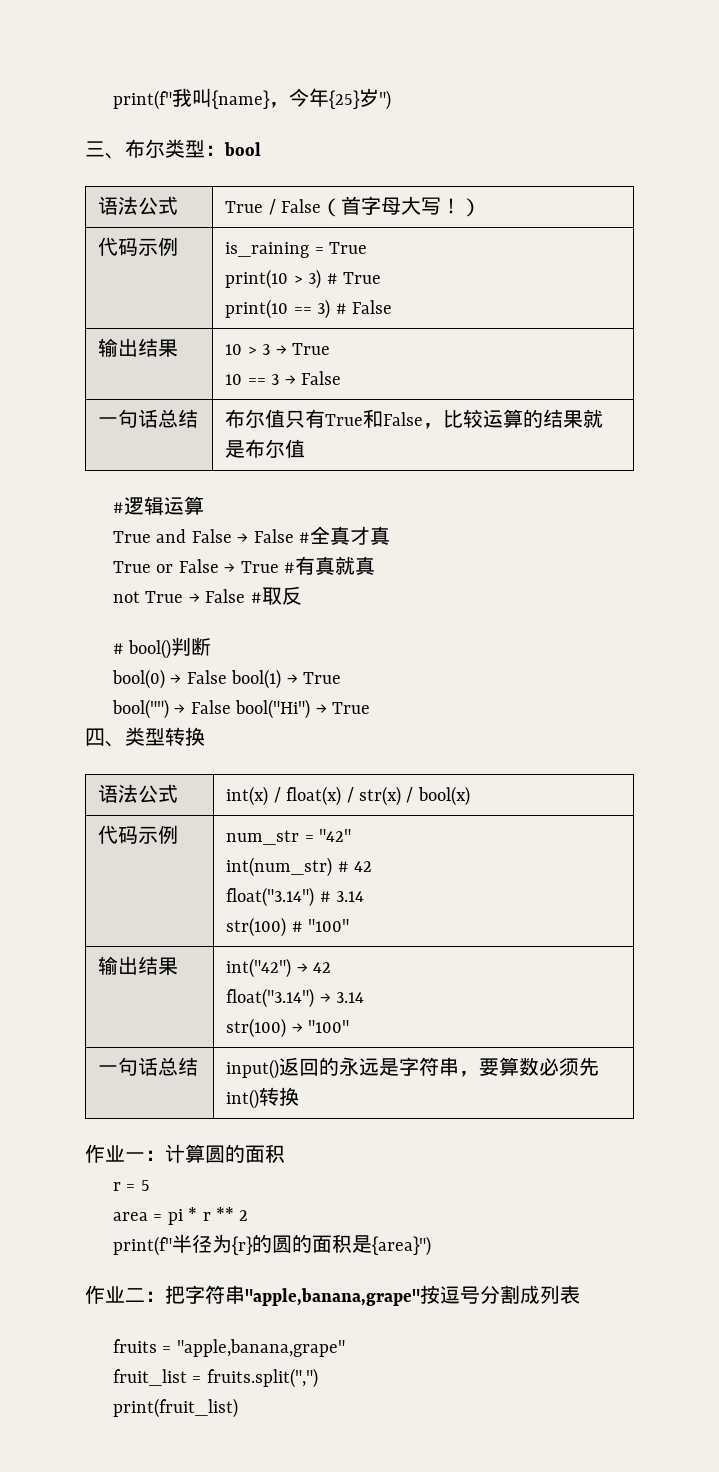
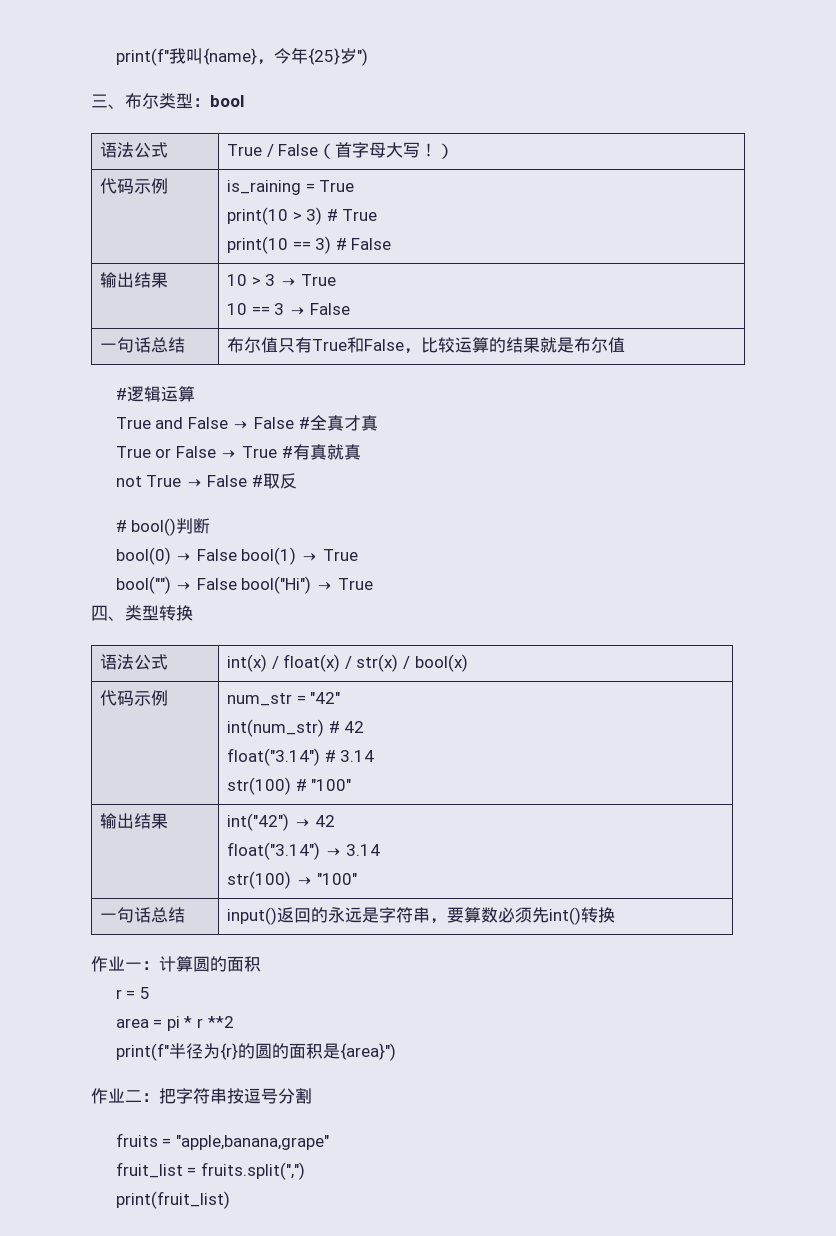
- area = pi * r ** 2
+ area = pi * r **2
- 作业二：把字符串"apple,banana,grape"按逗号分割成列表
+ 作业二：把字符串按逗号分割

